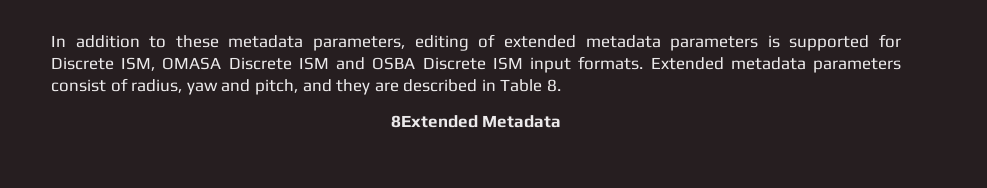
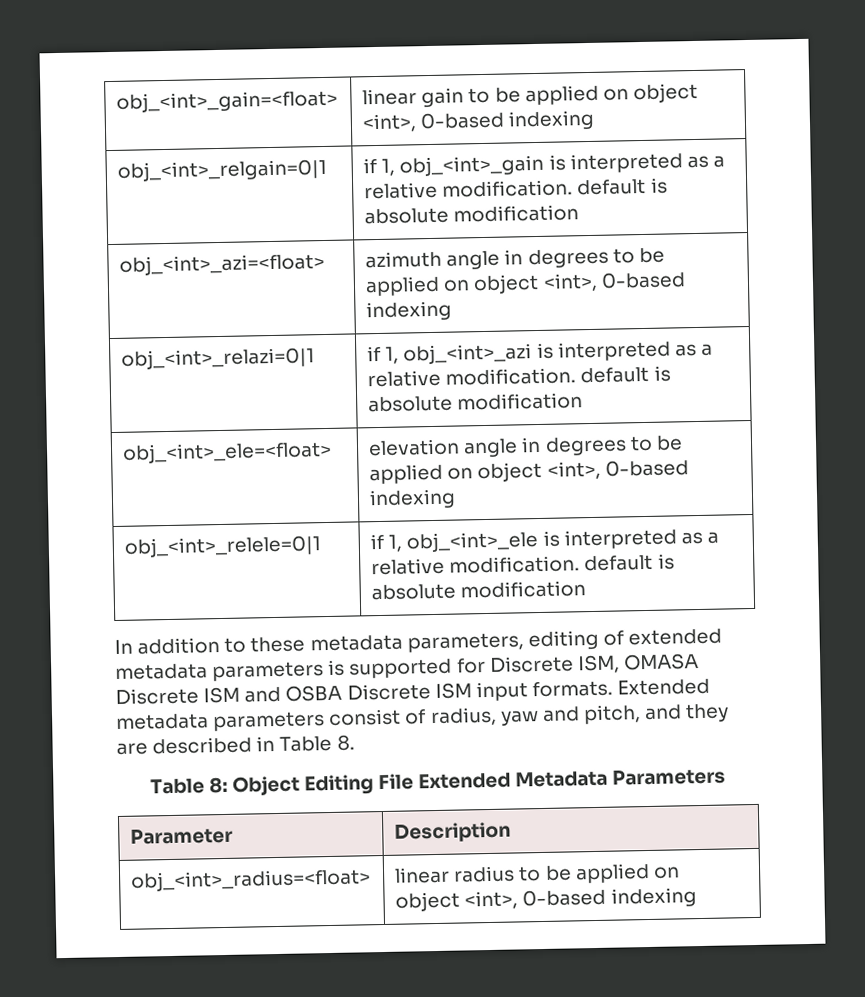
+ obj_<int>_gain=<float> | linear gain to be applied on object <int>, 0-based indexing
+ obj_<int>_relgain=0|1 | if 1, obj_<int>_gain is interpreted as a relative modification. default is absolute modification
+ obj_<int>_azi=<float> | azimuth angle in degrees to be applied on object <int>, 0-based indexing
+ obj_<int>_relazi=0|1 | if 1, obj_<int>_azi is interpreted as a relative modification. default is absolute modification
+ obj_<int>_ele=<float> | elevation angle in degrees to be applied on object <int>, 0-based indexing
+ obj_<int>_relele=0|1 | if 1, obj_<int>_ele is interpreted as a relative modification. default is absolute modification
- 8Extended Metadata
+ Table 8: Object Editing File Extended Metadata Parameters
+ Parameter | Description
+ obj_<int>_radius=<float> | linear radius to be applied on object <int>, 0-based indexing

